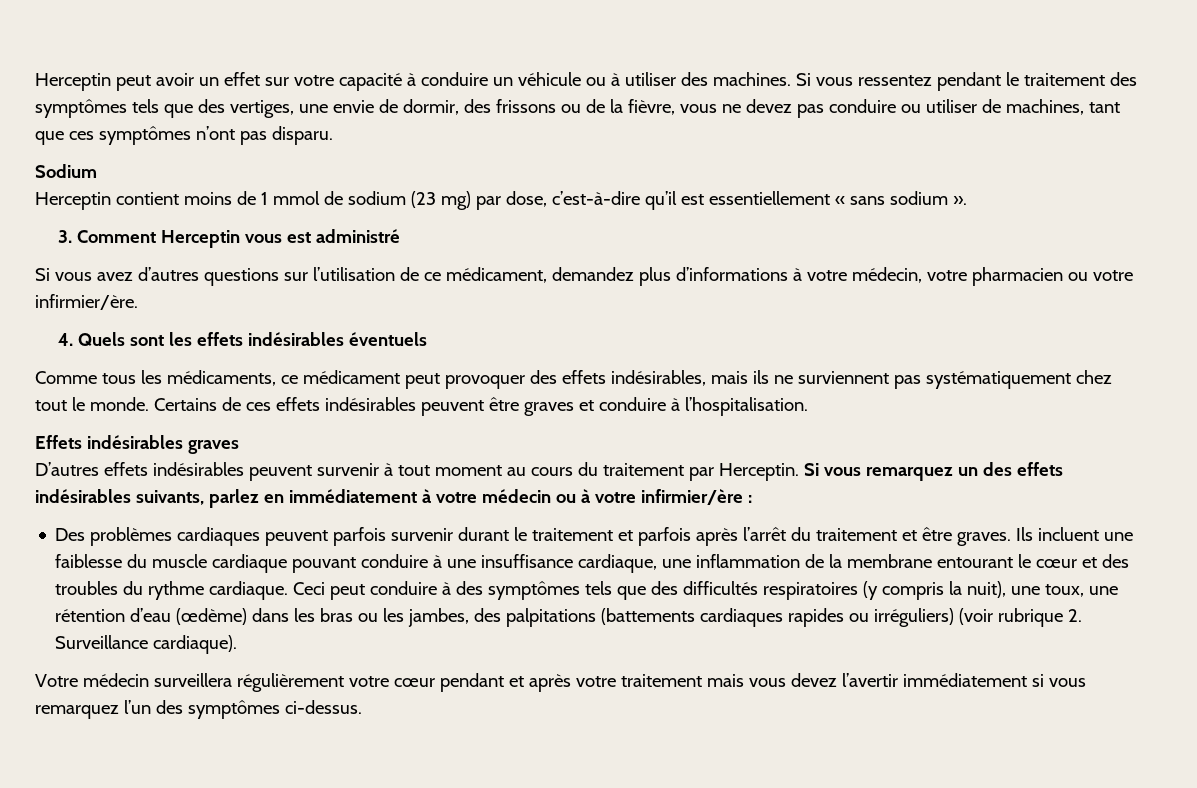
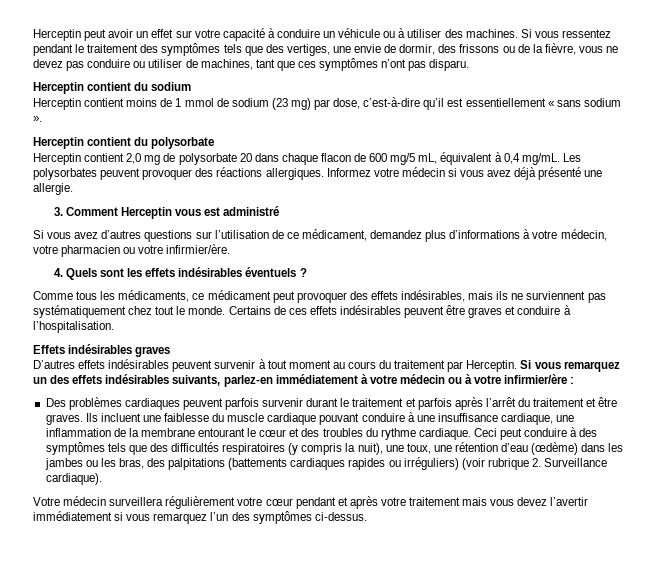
- Sodium
+ Herceptin contient du sodium
+ Herceptin contient du polysorbate
+ Herceptin contient 2,0 mg de polysorbate 20 dans chaque flacon de 600 mg/5 mL, équivalent à 0,4 mg/mL. Les polysorbates peuvent provoquer des réactions allergiques. Informez votre médecin si vous avez déjà présenté une allergie.
- 4. Quels sont les effets indésirables éventuels
+ 4. Quels sont les effets indésirables éventuels ?
- Si vous remarquez un des effets indésirables suivants, parlez en immédiatement à votre médecin ou à votre infirmier/ère :
+ Si vous remarquez un des effets indésirables suivants, parlez-en immédiatement à votre médecin ou à votre infirmier/ère :
- Ceci peut conduire à des symptômes tels que des difficultés respiratoires (y compris la nuit), une toux, une rétention d’eau (œdème) dans les bras ou les jambes, des palpitations (battements cardiaques rapides ou irréguliers) (voir rubrique 2. Surveillance cardiaque).
+ Ceci peut conduire à des symptômes tels que des difficultés respiratoires (y compris la nuit), une toux, une rétention d’eau (œdème) dans les jambes ou les bras, des palpitations (battements cardiaques rapides ou irréguliers) (voir rubrique 2. Surveillance cardiaque).

